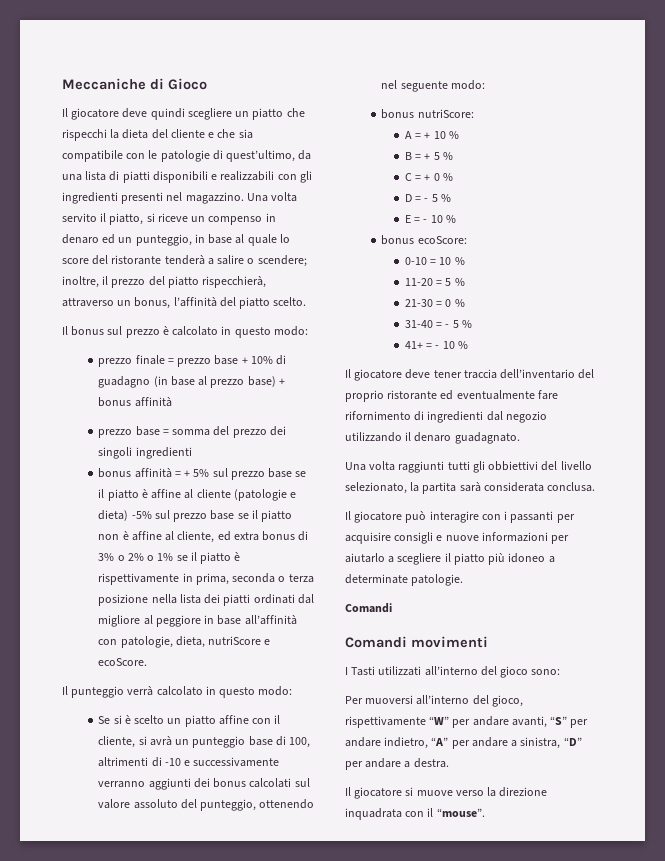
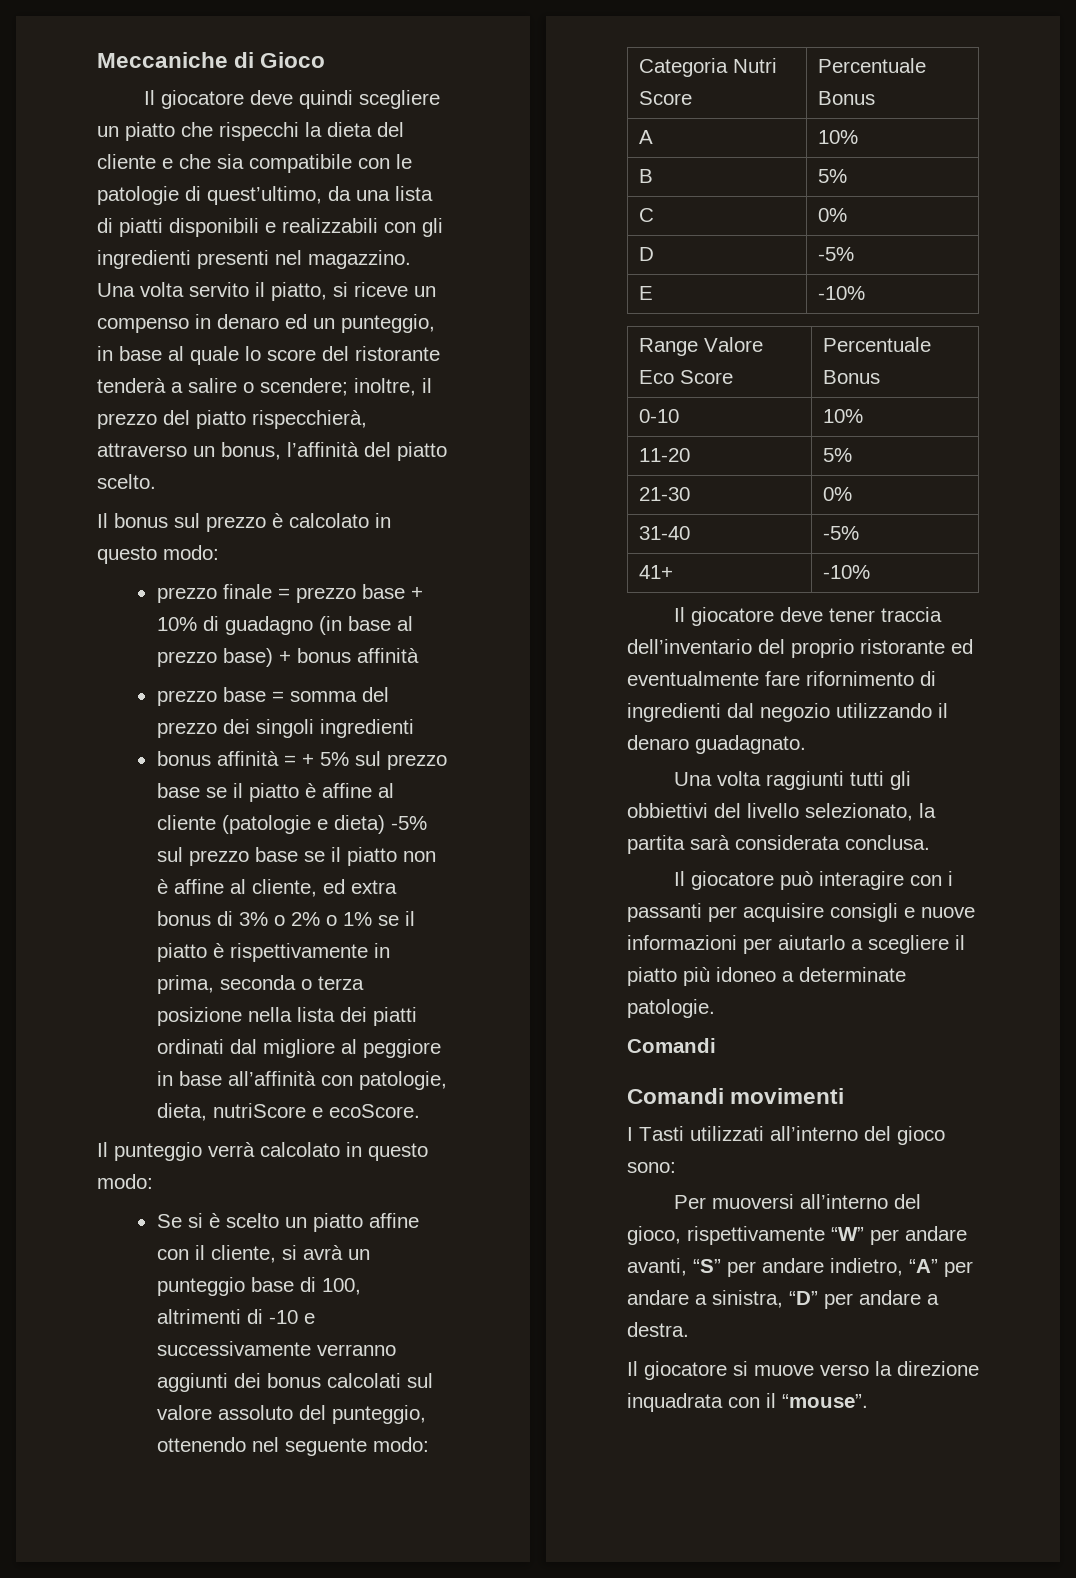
- bonus nutriScore:
- A = + 10 %
- B = + 5 %
- C = + 0 %
- D = - 5 %
- E = - 10 %
- bonus ecoScore:
- 0-10 = 10 %
- 11-20 = 5 %
- 21-30 = 0 %
- 31-40 = - 5 %
- 41+ = - 10 %
+ Categoria Nutri Score | Percentuale Bonus
+ A | 10%
+ B | 5%
+ C | 0%
+ D | -5%
+ E | -10%
+ Range Valore Eco Score | Percentuale Bonus
+ 0-10 | 10%
+ 11-20 | 5%
+ 21-30 | 0%
+ 31-40 | -5%
+ 41+ | -10%

